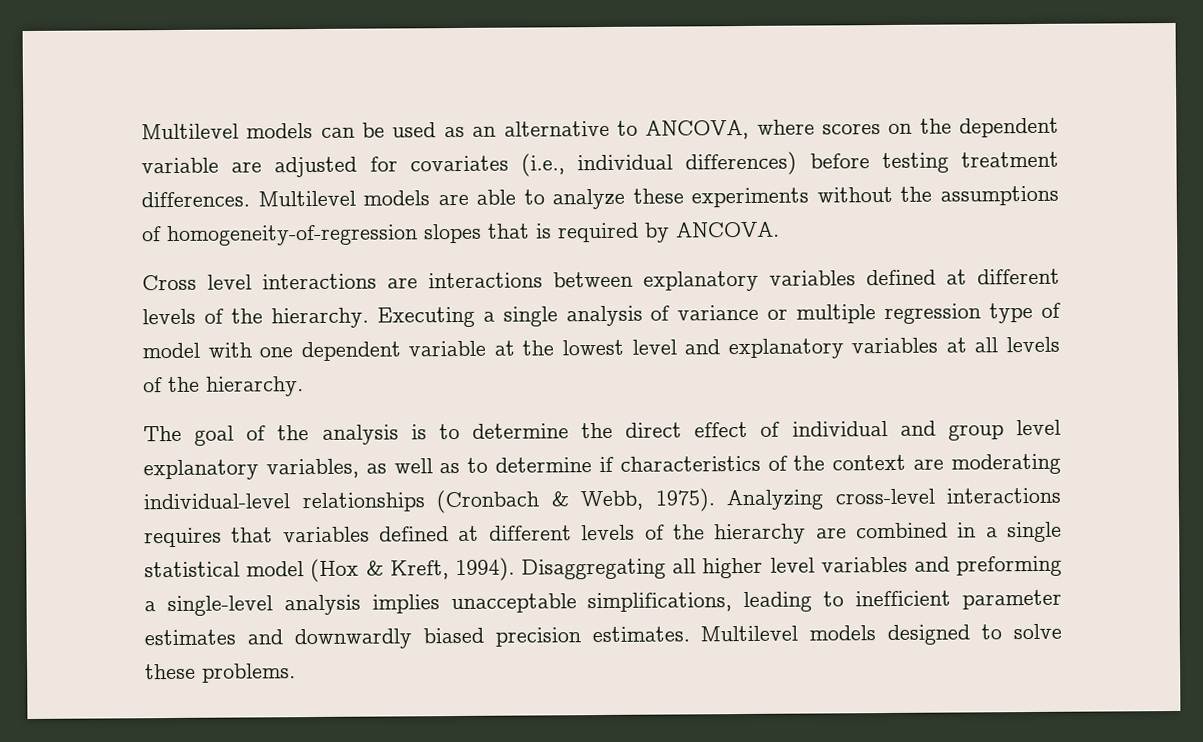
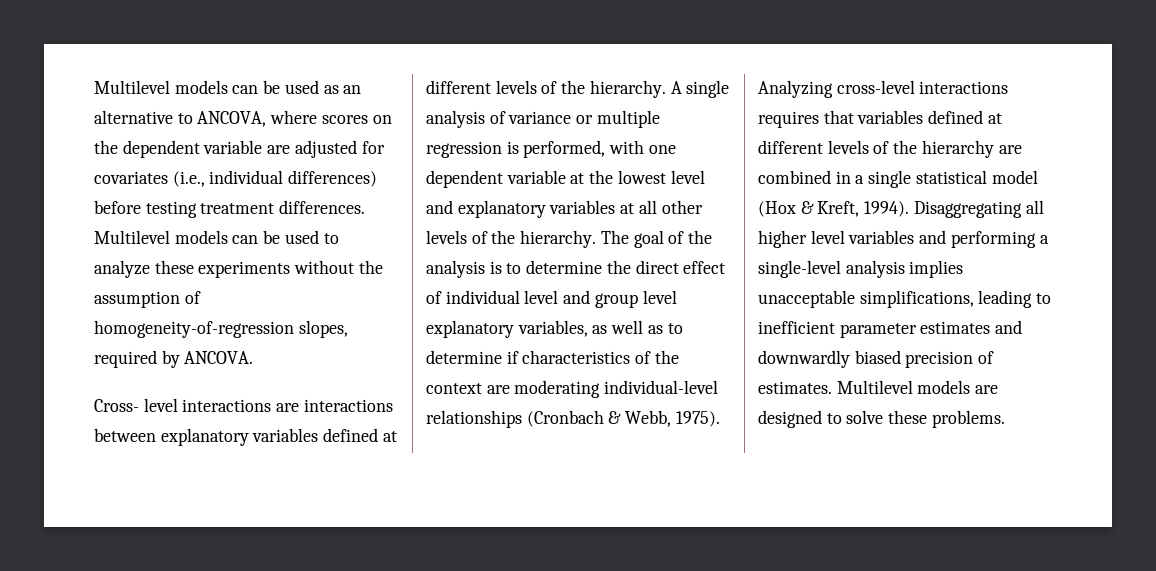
- Multilevel models are able to analyze these experiments without the assumptions of homogeneity-of-regression slopes that is required by ANCOVA.
+ Multilevel models can be used to analyze these experiments without the assumption of homogeneity-of-regression slopes, required by ANCOVA.
- Cross level interactions are interactions between explanatory variables defined at different levels of the hierarchy.
+ Cross- level interactions are interactions between explanatory variables defined at different levels of the hierarchy.
- Executing a single analysis of variance or multiple regression type of model with one dependent variable at the lowest level and explanatory variables at all levels of the hierarchy.
- The goal of the analysis is to determine the direct effect of individual and group level explanatory variables, as well as to determine if characteristics of the context are moderating individual-level relationships (Cronbach & Webb, 1975).
+ A single analysis of variance or multiple regression is performed, with one dependent variable at the lowest level and explanatory variables at all other levels of the hierarchy. The goal of the analysis is to determine the direct effect of individual level and group level explanatory variables, as well as to determine if characteristics of the context are moderating individual-level relationships (Cronbach & Webb, 1975).
- Disaggregating all higher level variables and preforming a single-level analysis implies unacceptable simplifications, leading to inefficient parameter estimates and downwardly biased precision estimates.
+ Disaggregating all higher level variables and performing a single-level analysis implies unacceptable simplifications, leading to inefficient parameter estimates and downwardly biased precision of estimates.
- Multilevel models designed to solve these problems.
+ Multilevel models are designed to solve these problems.

